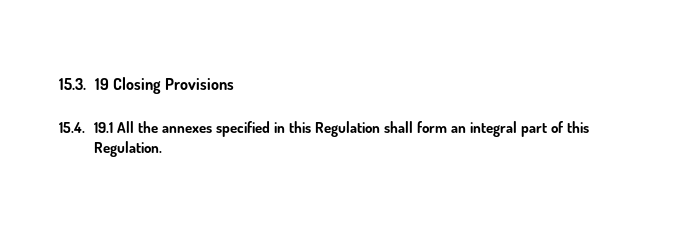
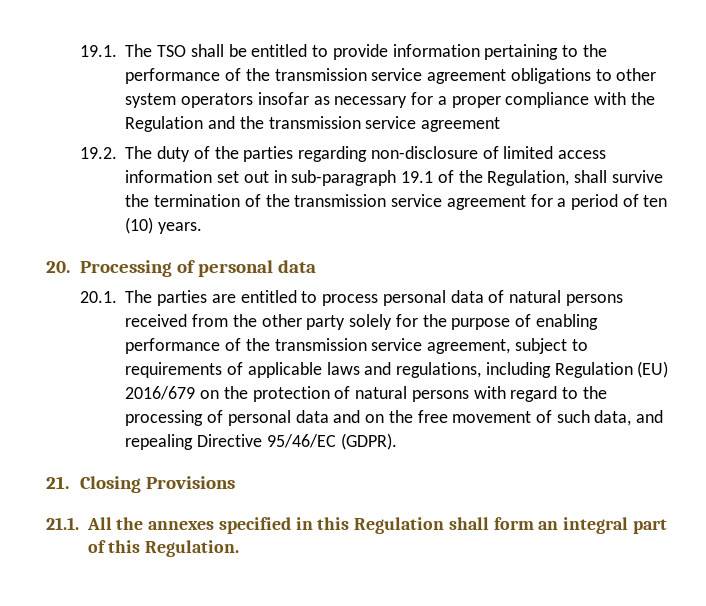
- 15.3. 19 Closing Provisions
+ 19.1. The TSO shall be entitled to provide information pertaining to the performance of the transmission service agreement obligations to other system operators insofar as necessary for a proper compliance with the Regulation and the transmission service agreement
+ 19.2. The duty of the parties regarding non-disclosure of limited access information set out in sub-paragraph 19.1 of the Regulation, shall survive the termination of the transmission service agreement for a period of ten (10) years.
+ 20. Processing of personal data
+ 20.1. The parties are entitled to process personal data of natural persons received from the other party solely for the purpose of enabling performance of the transmission service agreement, subject to requirements of applicable laws and regulations, including Regulation (EU) 2016/679 on the protection of natural persons with regard to the processing of personal data and on the free movement of such data, and repealing Directive 95/46/EC (GDPR).
+ 21. Closing Provisions
- 15.4. 19.1 All the annexes specified in this Regulation shall form an integral part of this Regulation.
+ 21.1. All the annexes specified in this Regulation shall form an integral part of this Regulation.

